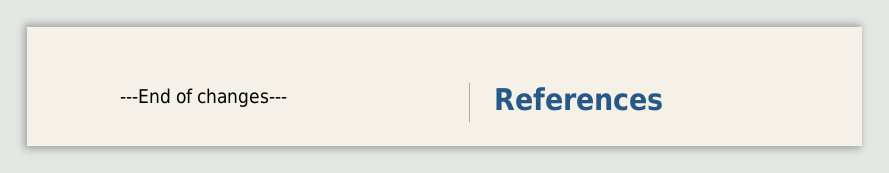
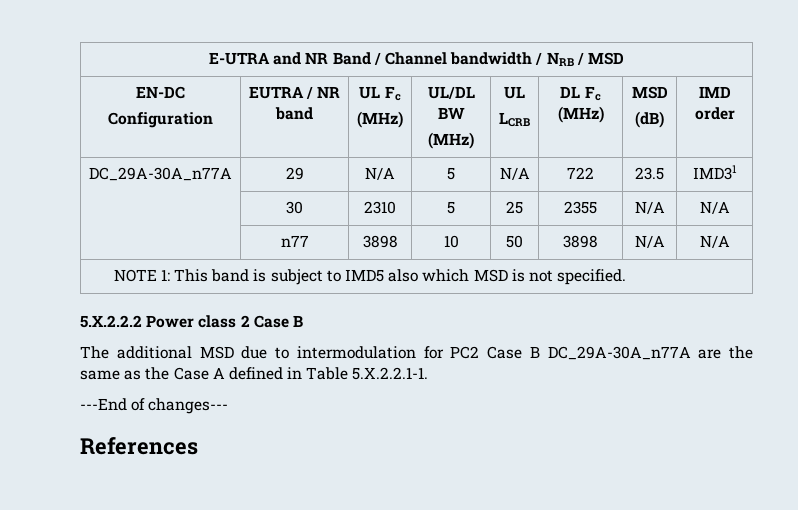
+ E-UTRA and NR Band / Channel bandwidth / NRB / MSD
+ EN-DC
+ Configuration | EUTRA / NR band | UL Fc
+ (MHz) | UL/DL BW
+ (MHz) | UL
+ LCRB | DL Fc (MHz) | MSD
+ (dB) | IMD order
+ DC_29A-30A_n77A | 29 | N/A | 5 | N/A | 722 | 23.5 | IMD31
+ | 30 | 2310 | 5 | 25 | 2355 | N/A | N/A
+ | n77 | 3898 | 10 | 50 | 3898 | N/A | N/A
+ NOTE 1: This band is subject to IMD5 also which MSD is not specified.
+ 5.X.2.2.2 Power class 2 Case B
+ The additional MSD due to intermodulation for PC2 Case B DC_29A-30A_n77A are the same as the Case A defined in Table 5.X.2.2.1-1.

